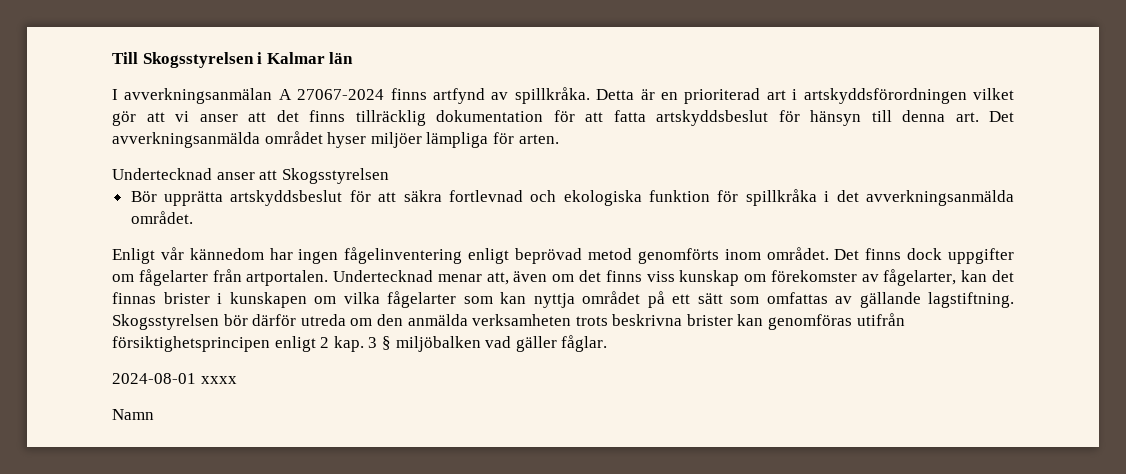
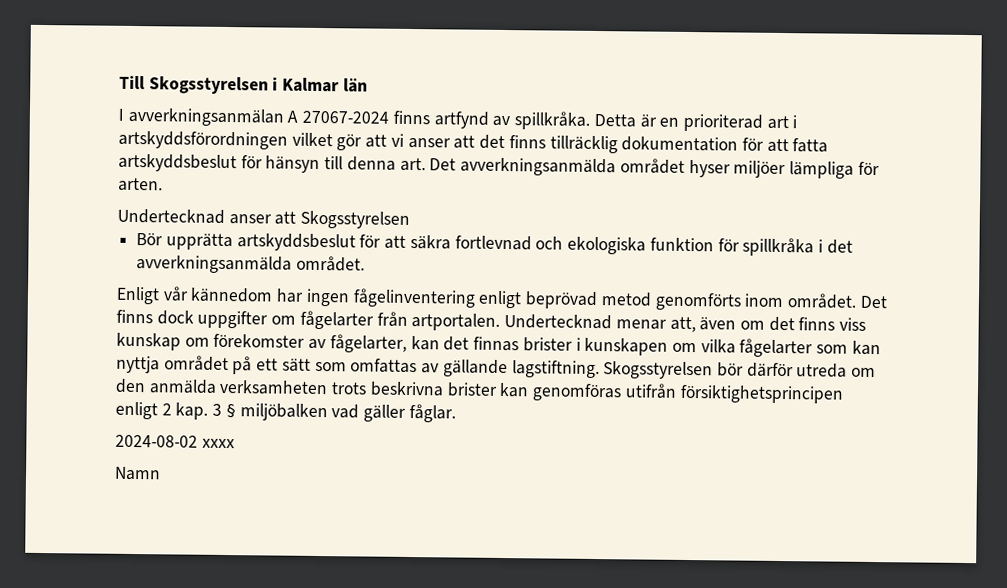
- 2024-08-01 xxxx
+ 2024-08-02 xxxx

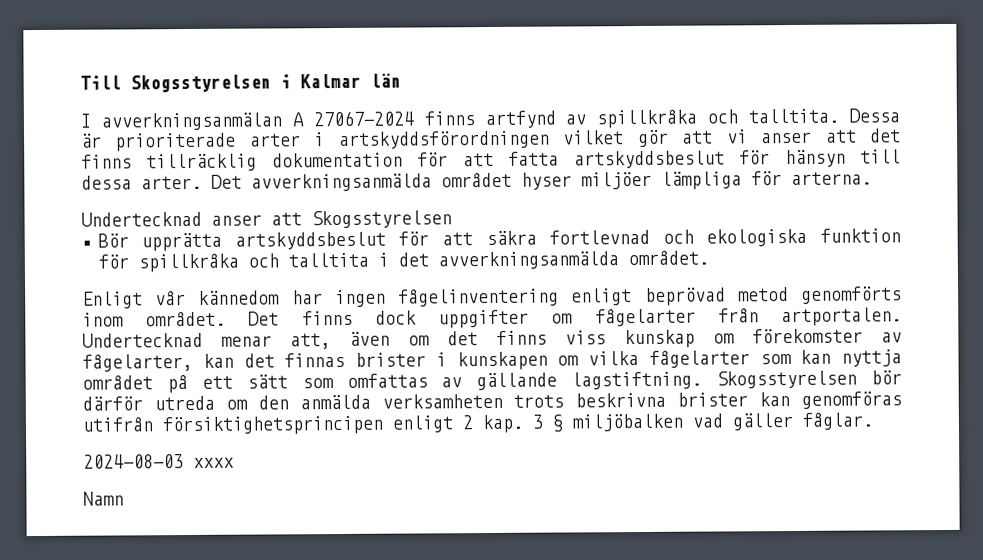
- I avverkningsanmälan A 27067-2024 finns artfynd av spillkråka. Detta är en prioriterad art i artskyddsförordningen vilket gör att vi anser att det finns tillräcklig dokumentation för att fatta artskyddsbeslut för hänsyn till denna art. Det avverkningsanmälda området hyser miljöer lämpliga för arten.
+ I avverkningsanmälan A 27067-2024 finns artfynd av spillkråka och talltita. Dessa är prioriterade arter i artskyddsförordningen vilket gör att vi anser att det finns tillräcklig dokumentation för att fatta artskyddsbeslut för hänsyn till dessa arter. Det avverkningsanmälda området hyser miljöer lämpliga för arterna.
- Bör upprätta artskyddsbeslut för att säkra fortlevnad och ekologiska funktion för spillkråka i det avverkningsanmälda området.
+ Bör upprätta artskyddsbeslut för att säkra fortlevnad och ekologiska funktion för spillkråka och talltita i det avverkningsanmälda området.
- 2024-08-02 xxxx
+ 2024-08-03 xxxx

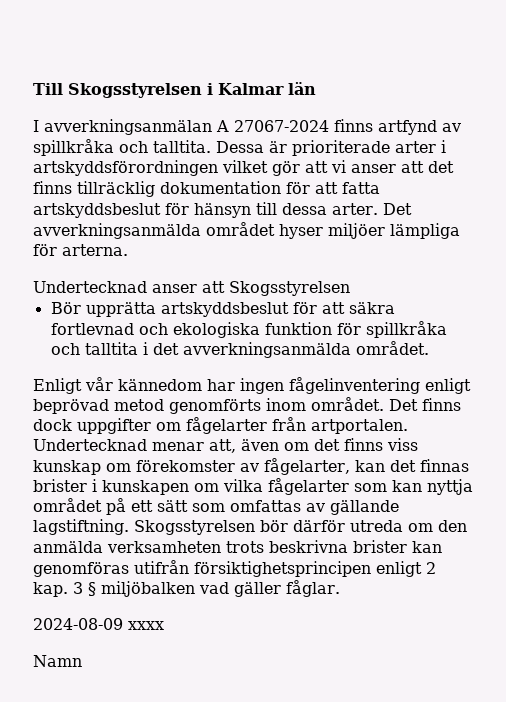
- 2024-08-03 xxxx
+ 2024-08-09 xxxx

